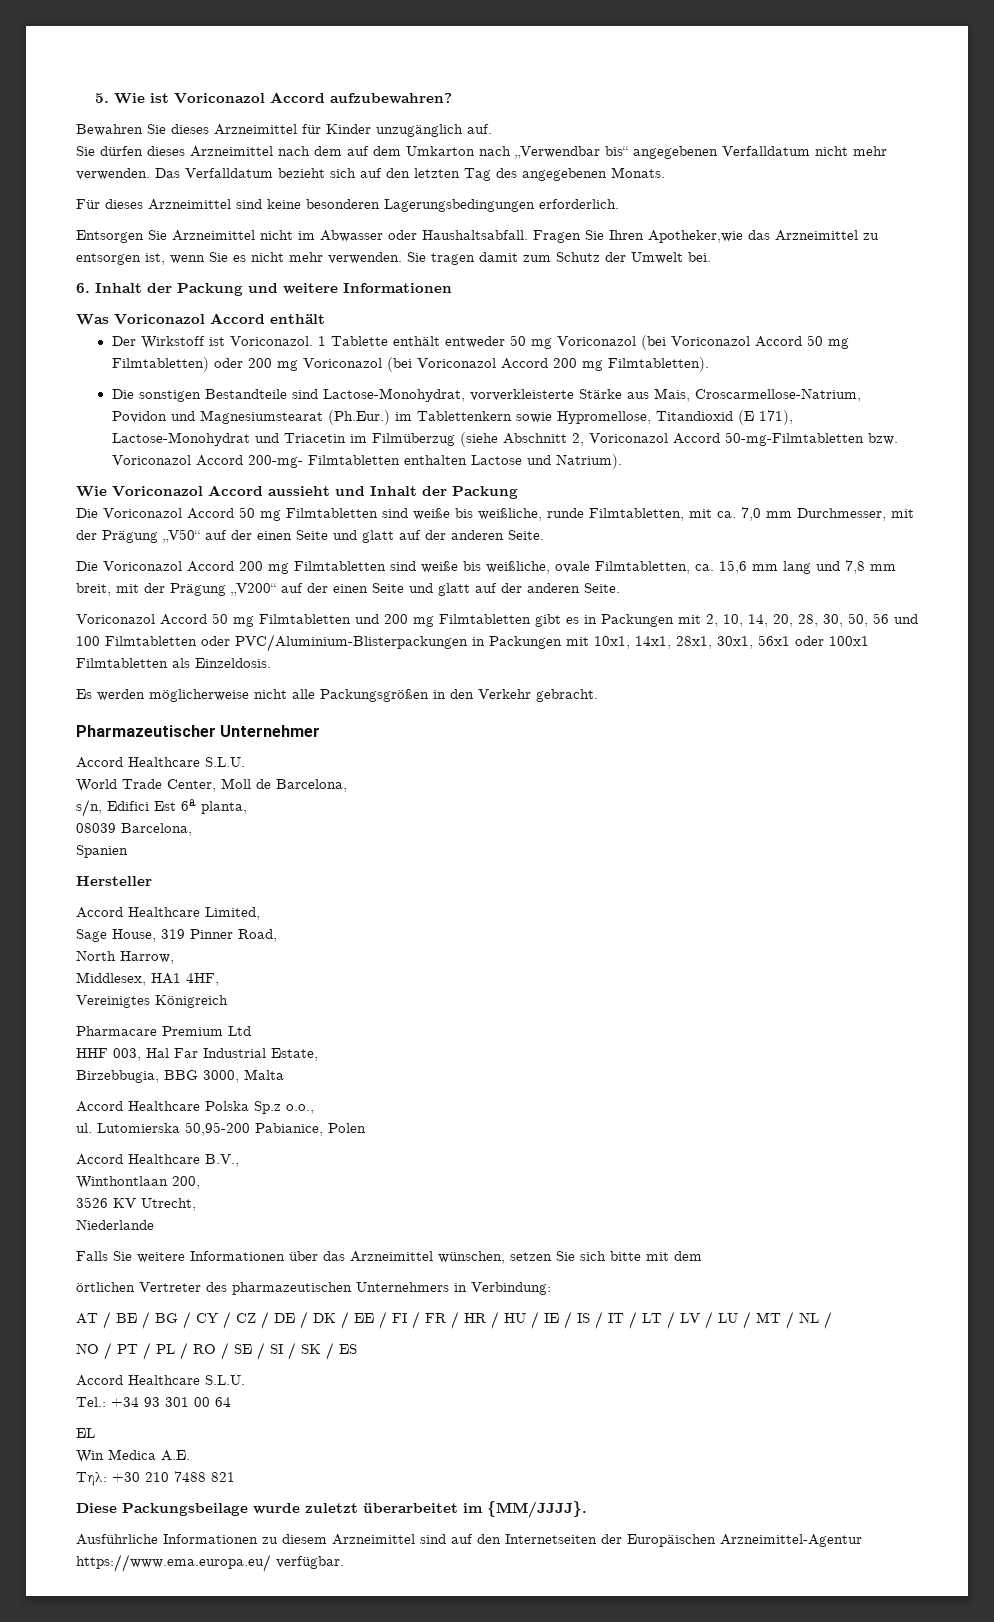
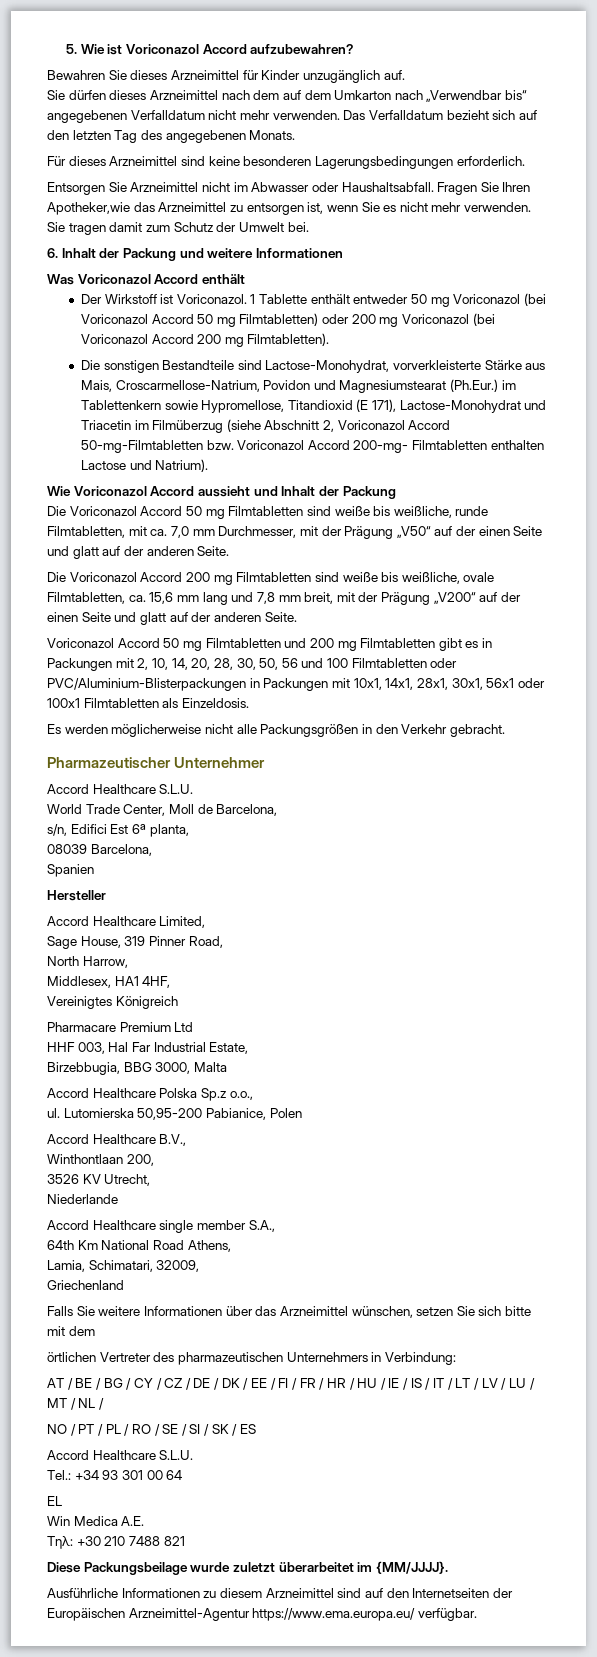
+ Accord Healthcare single member S.A.,
+ 64th Km National Road Athens,
+ Lamia, Schimatari, 32009,
+ Griechenland

